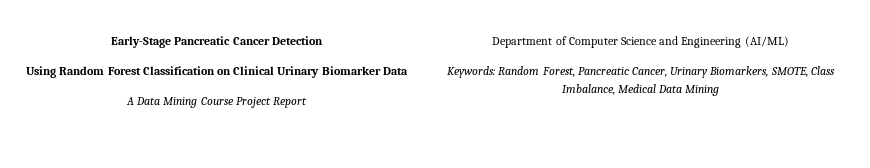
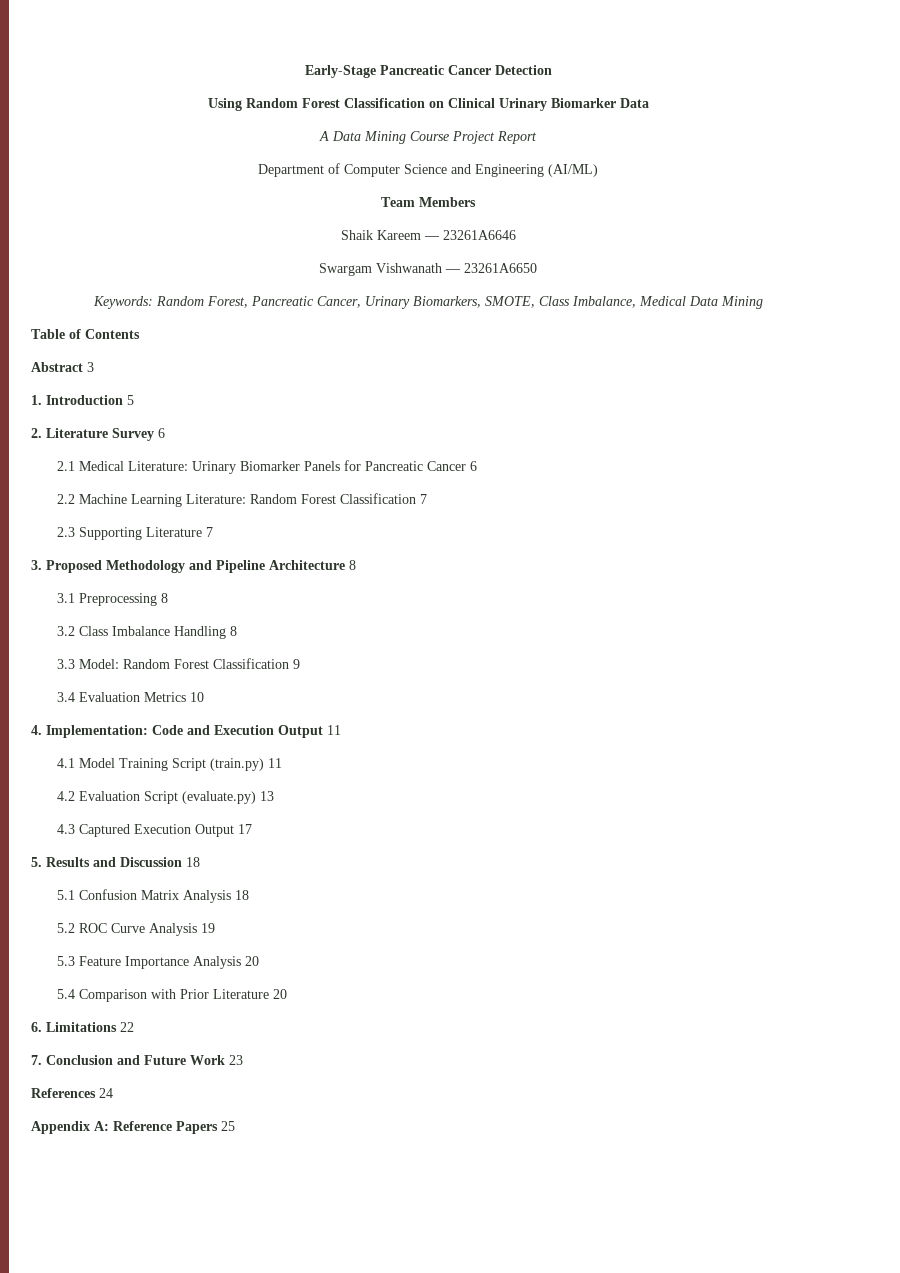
+ Team Members
+ Shaik Kareem — 23261A6646
+ Swargam Vishwanath — 23261A6650
+ Table of Contents
+ Abstract 3
+ 1. Introduction 5
+ 2. Literature Survey 6
+ 2.1 Medical Literature: Urinary Biomarker Panels for Pancreatic Cancer 6
+ 2.2 Machine Learning Literature: Random Forest Classification 7
+ 2.3 Supporting Literature 7
+ 3. Proposed Methodology and Pipeline Architecture 8
+ 3.1 Preprocessing 8
+ 3.2 Class Imbalance Handling 8
+ 3.3 Model: Random Forest Classification 9
+ 3.4 Evaluation Metrics 10
+ 4. Implementation: Code and Execution Output 11
+ 4.1 Model Training Script (train.py) 11
+ 4.2 Evaluation Script (evaluate.py) 13
+ 4.3 Captured Execution Output 17
+ 5. Results and Discussion 18
+ 5.1 Confusion Matrix Analysis 18
+ 5.2 ROC Curve Analysis 19
+ 5.3 Feature Importance Analysis 20
+ 5.4 Comparison with Prior Literature 20
+ 6. Limitations 22
+ 7. Conclusion and Future Work 23
+ References 24
+ Appendix A: Reference Papers 25

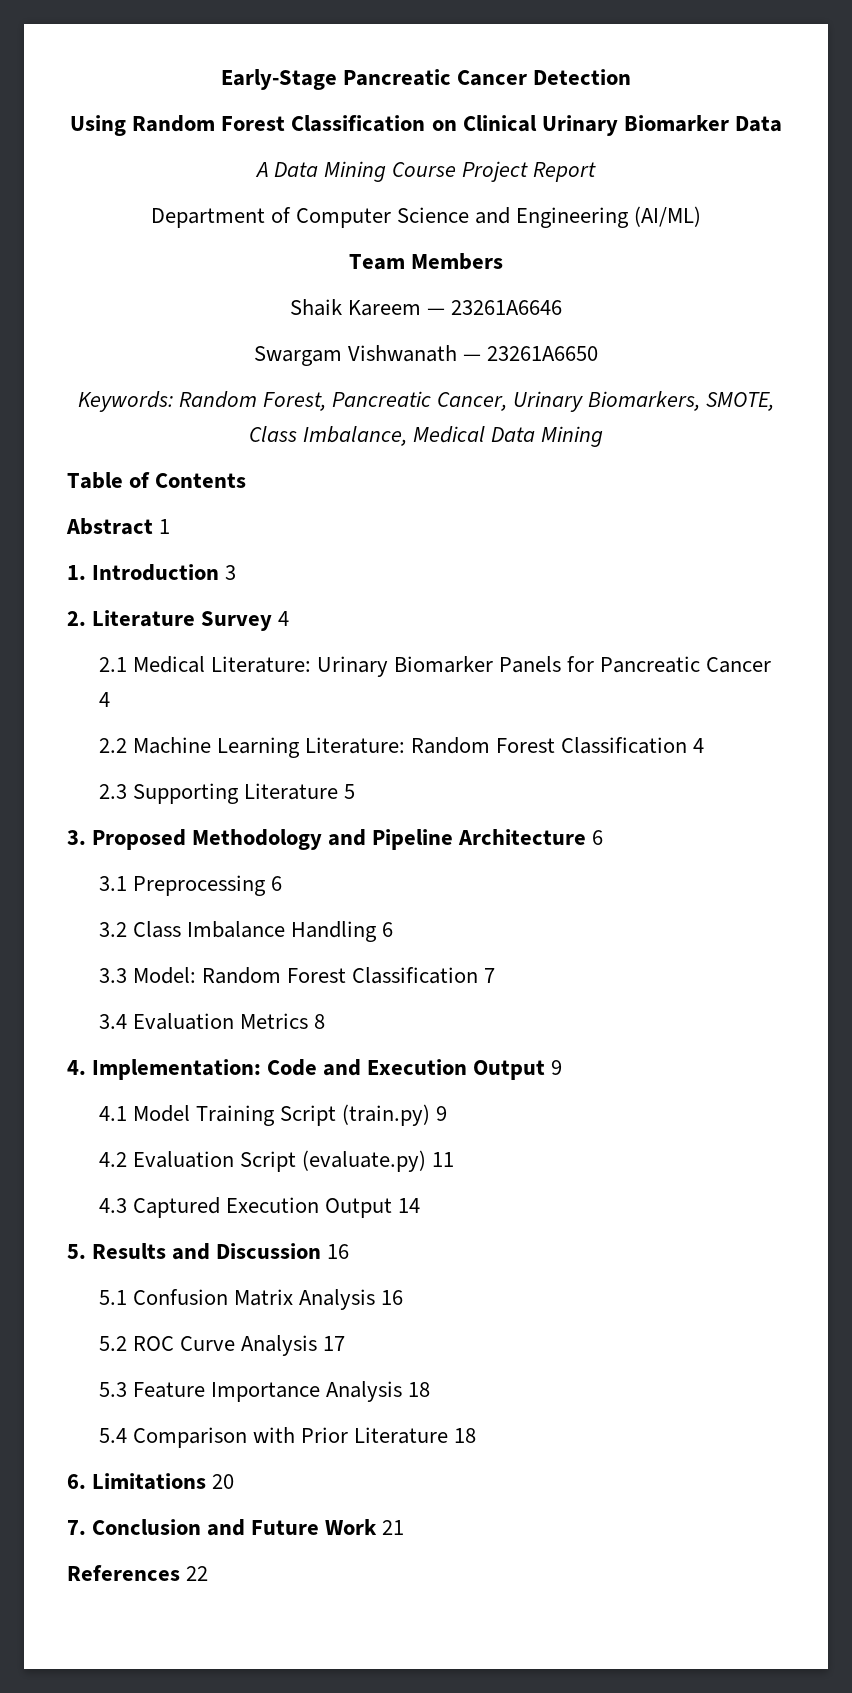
- Abstract 3
+ Abstract 1
- 1. Introduction 5
+ 1. Introduction 3
- 2. Literature Survey 6
+ 2. Literature Survey 4
- 2.1 Medical Literature: Urinary Biomarker Panels for Pancreatic Cancer 6
+ 2.1 Medical Literature: Urinary Biomarker Panels for Pancreatic Cancer 4
- 2.2 Machine Learning Literature: Random Forest Classification 7
+ 2.2 Machine Learning Literature: Random Forest Classification 4
- 2.3 Supporting Literature 7
+ 2.3 Supporting Literature 5
- 3. Proposed Methodology and Pipeline Architecture 8
+ 3. Proposed Methodology and Pipeline Architecture 6
- 3.1 Preprocessing 8
+ 3.1 Preprocessing 6
- 3.2 Class Imbalance Handling 8
+ 3.2 Class Imbalance Handling 6
- 3.3 Model: Random Forest Classification 9
+ 3.3 Model: Random Forest Classification 7
- 3.4 Evaluation Metrics 10
+ 3.4 Evaluation Metrics 8
- 4. Implementation: Code and Execution Output 11
+ 4. Implementation: Code and Execution Output 9
- 4.1 Model Training Script (train.py) 11
+ 4.1 Model Training Script (train.py) 9
- 4.2 Evaluation Script (evaluate.py) 13
+ 4.2 Evaluation Script (evaluate.py) 11
- 4.3 Captured Execution Output 17
+ 4.3 Captured Execution Output 14
- 5. Results and Discussion 18
+ 5. Results and Discussion 16
- 5.1 Confusion Matrix Analysis 18
+ 5.1 Confusion Matrix Analysis 16
- 5.2 ROC Curve Analysis 19
+ 5.2 ROC Curve Analysis 17
- 5.3 Feature Importance Analysis 20
+ 5.3 Feature Importance Analysis 18
- 5.4 Comparison with Prior Literature 20
+ 5.4 Comparison with Prior Literature 18
- 6. Limitations 22
+ 6. Limitations 20
- 7. Conclusion and Future Work 23
+ 7. Conclusion and Future Work 21
- References 24
- Appendix A: Reference Papers 25
+ References 22

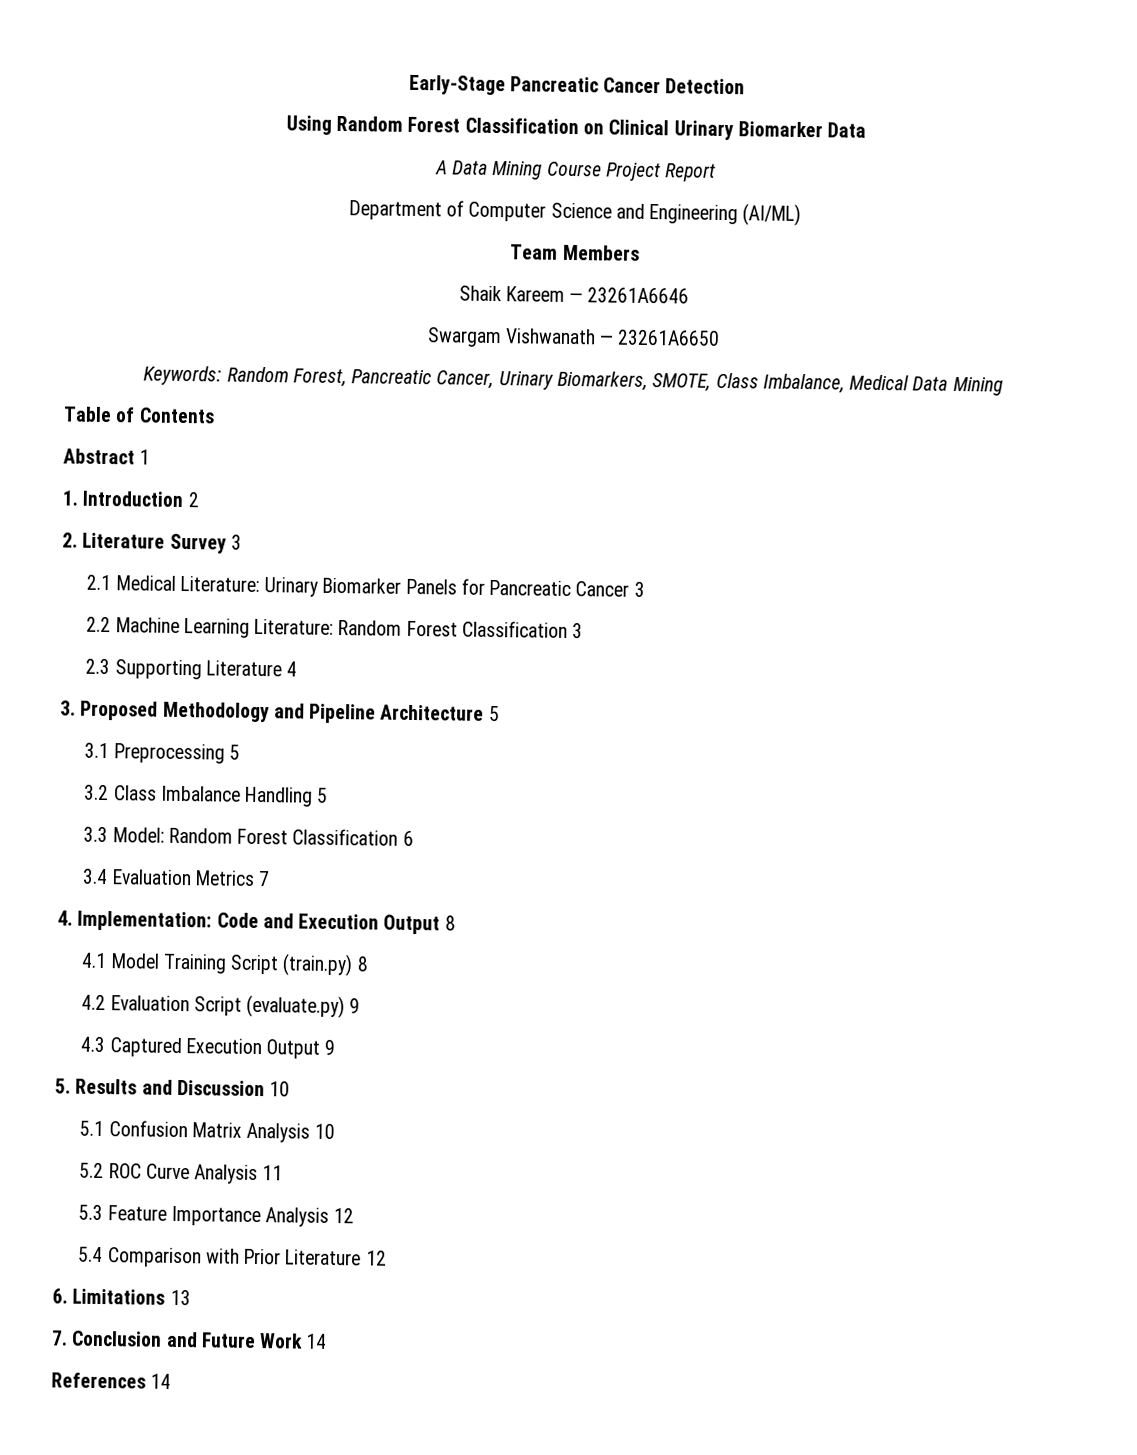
- 1. Introduction 3
+ 1. Introduction 2
- 2. Literature Survey 4
+ 2. Literature Survey 3
- 2.1 Medical Literature: Urinary Biomarker Panels for Pancreatic Cancer 4
+ 2.1 Medical Literature: Urinary Biomarker Panels for Pancreatic Cancer 3
- 2.2 Machine Learning Literature: Random Forest Classification 4
+ 2.2 Machine Learning Literature: Random Forest Classification 3
- 2.3 Supporting Literature 5
+ 2.3 Supporting Literature 4
- 3. Proposed Methodology and Pipeline Architecture 6
+ 3. Proposed Methodology and Pipeline Architecture 5
- 3.1 Preprocessing 6
+ 3.1 Preprocessing 5
- 3.2 Class Imbalance Handling 6
+ 3.2 Class Imbalance Handling 5
- 3.3 Model: Random Forest Classification 7
+ 3.3 Model: Random Forest Classification 6
- 3.4 Evaluation Metrics 8
+ 3.4 Evaluation Metrics 7
- 4. Implementation: Code and Execution Output 9
+ 4. Implementation: Code and Execution Output 8
- 4.1 Model Training Script (train.py) 9
+ 4.1 Model Training Script (train.py) 8
- 4.2 Evaluation Script (evaluate.py) 11
+ 4.2 Evaluation Script (evaluate.py) 9
- 4.3 Captured Execution Output 14
+ 4.3 Captured Execution Output 9
- 5. Results and Discussion 16
+ 5. Results and Discussion 10
- 5.1 Confusion Matrix Analysis 16
+ 5.1 Confusion Matrix Analysis 10
- 5.2 ROC Curve Analysis 17
+ 5.2 ROC Curve Analysis 11
- 5.3 Feature Importance Analysis 18
+ 5.3 Feature Importance Analysis 12
- 5.4 Comparison with Prior Literature 18
+ 5.4 Comparison with Prior Literature 12
- 6. Limitations 20
+ 6. Limitations 13
- 7. Conclusion and Future Work 21
+ 7. Conclusion and Future Work 14
- References 22
+ References 14

